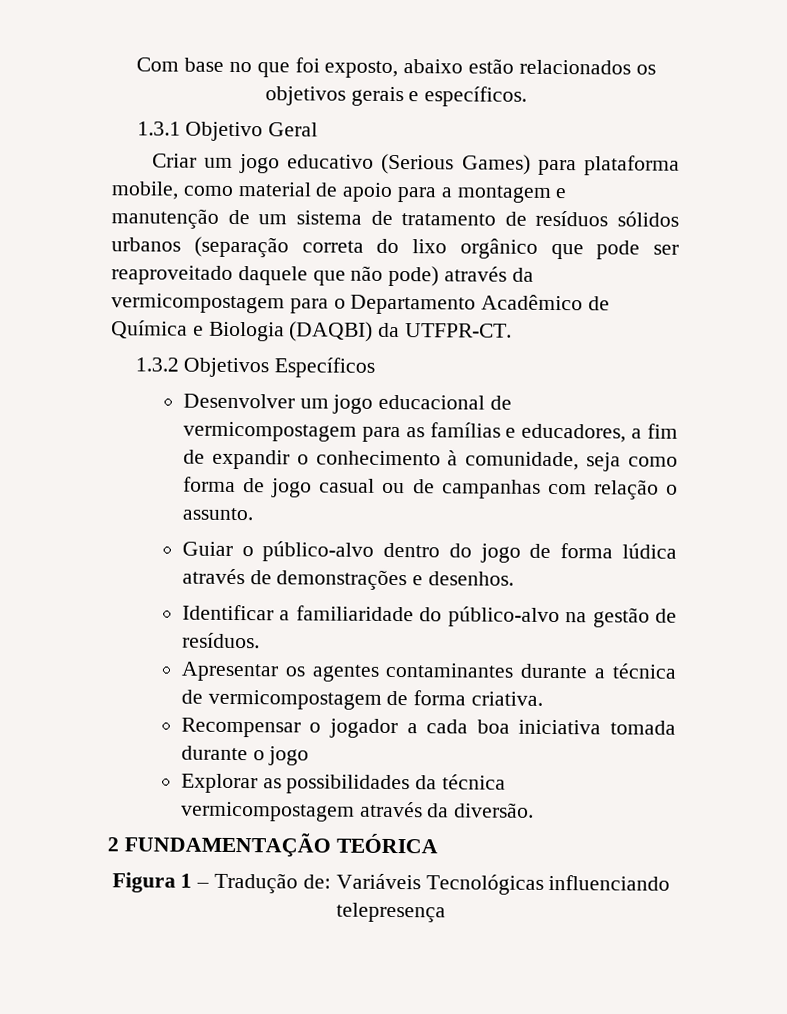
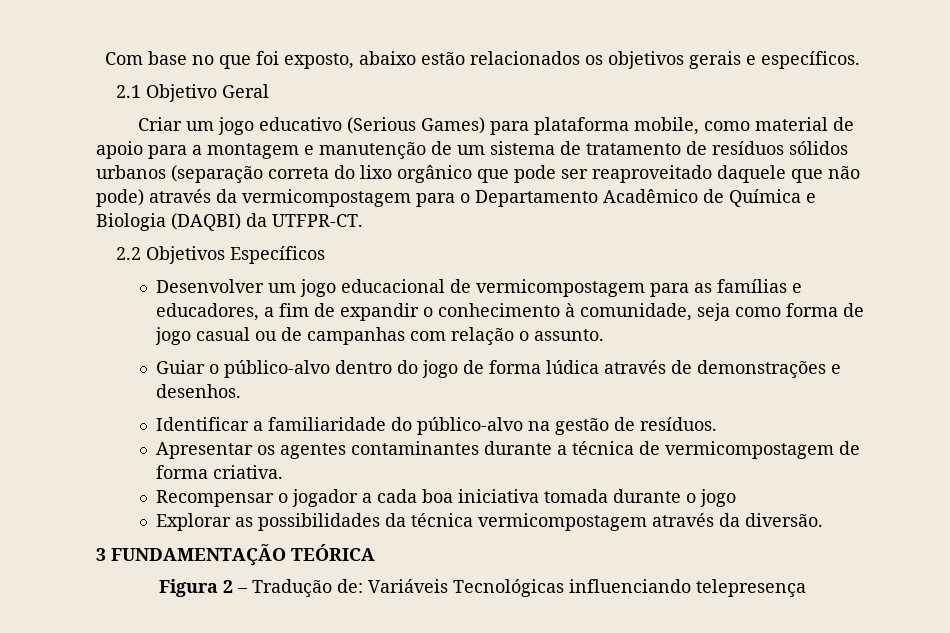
- 1.3.1 Objetivo Geral
+ 2.1 Objetivo Geral
- 1.3.2 Objetivos Específicos
+ 2.2 Objetivos Específicos
- 2 FUNDAMENTAÇÃO TEÓRICA
+ 3 FUNDAMENTAÇÃO TEÓRICA
- Figura 1 – Tradução de: Variáveis Tecnológicas influenciando telepresença
+ Figura 2 – Tradução de: Variáveis Tecnológicas influenciando telepresença

